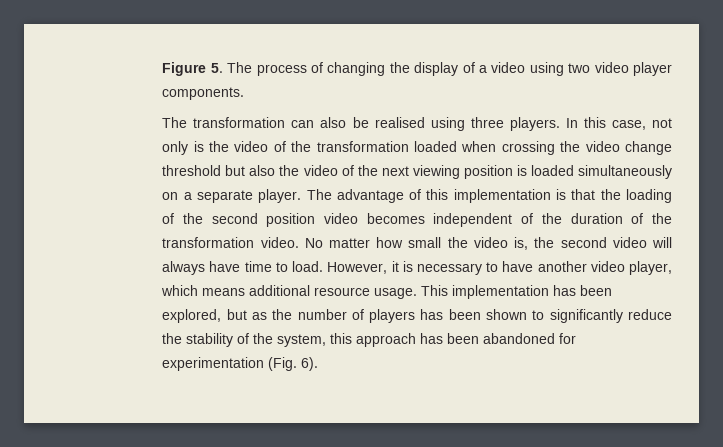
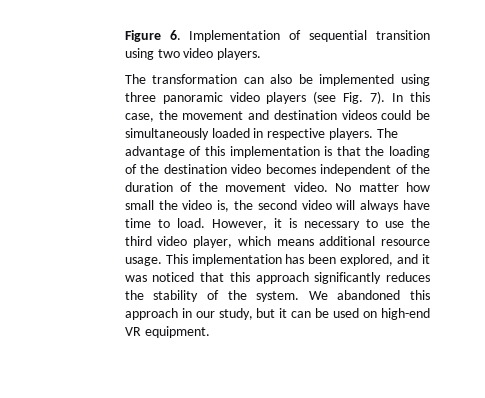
- Figure 5. The process of changing the display of a video using two video player components.
+ Figure 6. Implementation of sequential transition using two video players.
- The transformation can also be realised using three players. In this case, not only is the video of the transformation loaded when crossing the video change threshold but also the video of the next viewing position is loaded simultaneously on a separate player.
+ The transformation can also be implemented using three panoramic video players (see Fig. 7). In this case, the movement and destination videos could be simultaneously loaded in respective players.
- The advantage of this implementation is that the loading of the second position video becomes independent of the duration of the transformation video.
+ The advantage of this implementation is that the loading of the destination video becomes independent of the duration of the movement video.
- However, it is necessary to have another video player, which means additional resource usage.
+ However, it is necessary to use the third video player, which means additional resource usage.
- This implementation has been explored, but as the number of players has been shown to significantly reduce the stability of the system, this approach has been abandoned for experimentation (Fig. 6).
+ This implementation has been explored, and it was noticed that this approach significantly reduces the stability of the system. We abandoned this approach in our study, but it can be used on high-end VR equipment.

